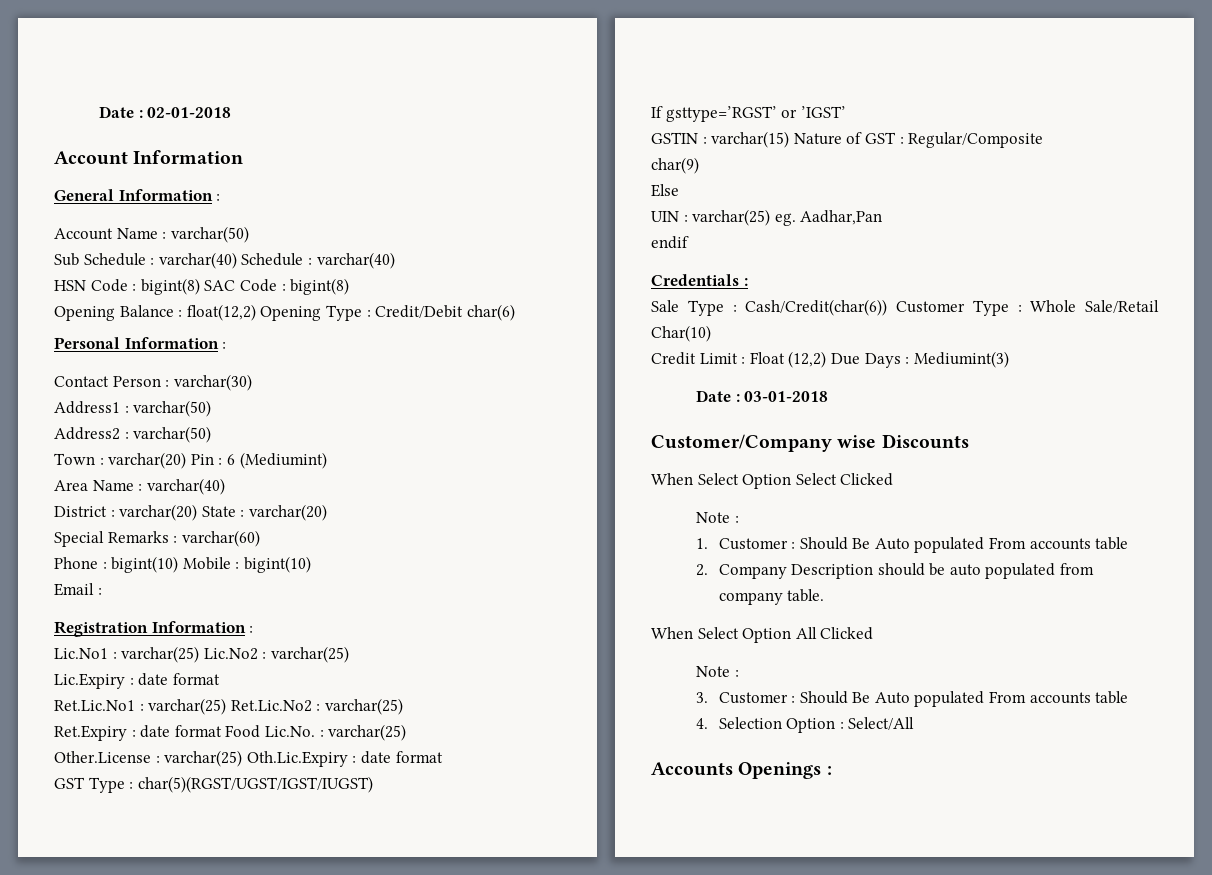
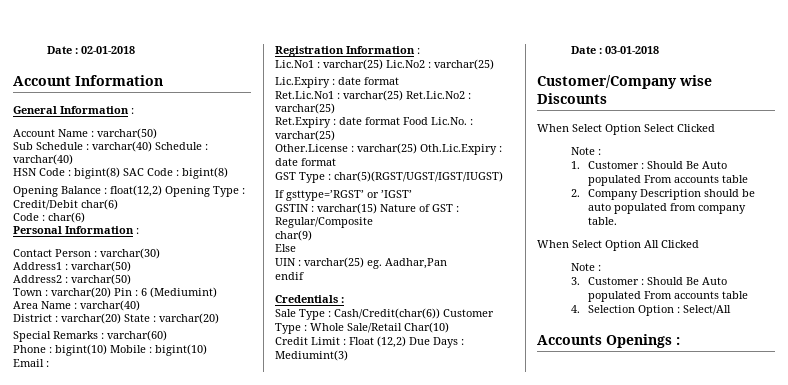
+ Code : char(6)

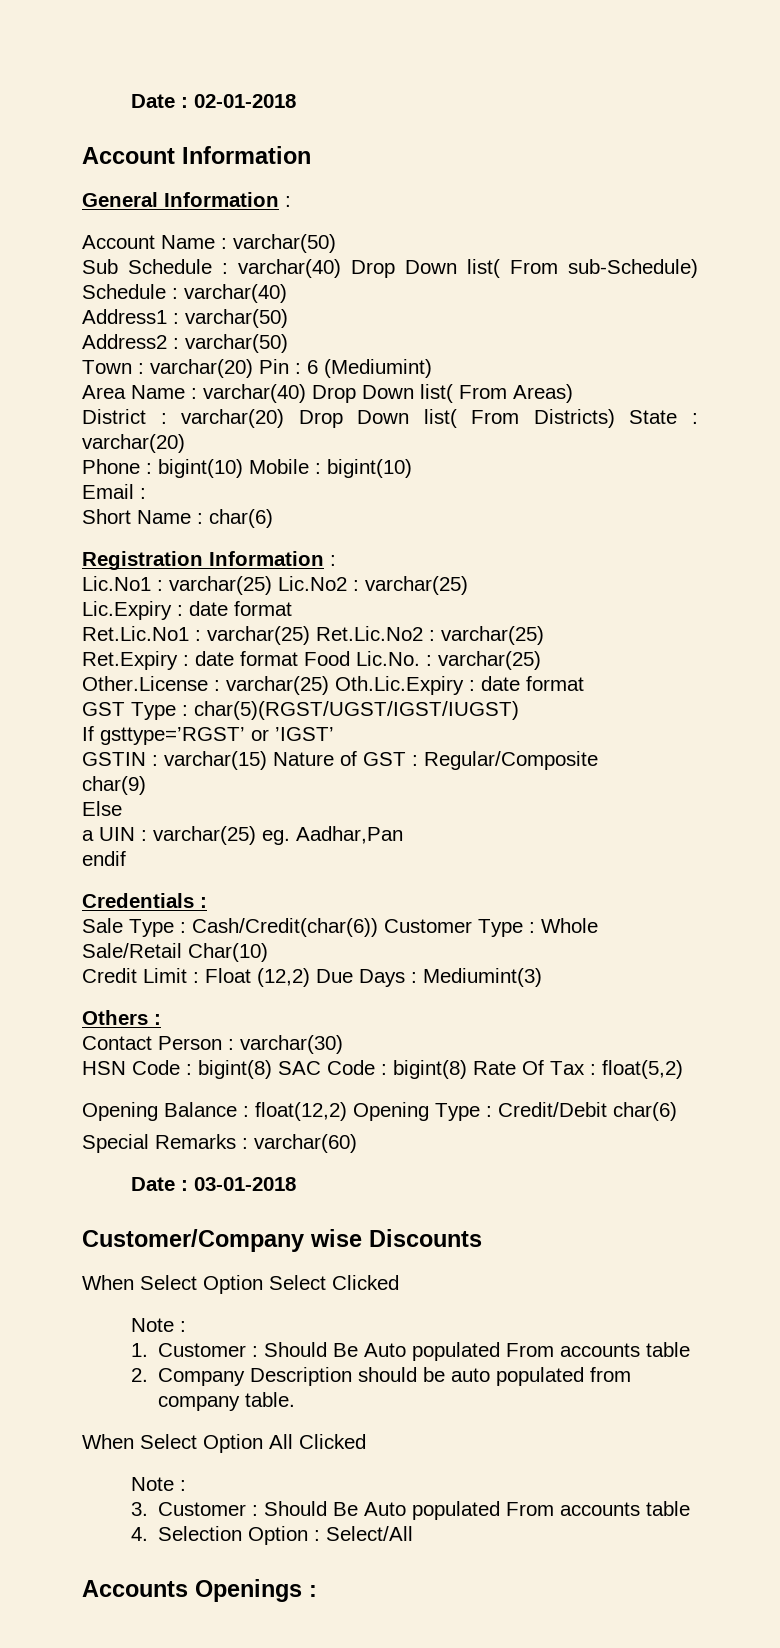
- Sub Schedule : varchar(40) Schedule : varchar(40)
- HSN Code : bigint(8) SAC Code : bigint(8)
- Opening Balance : float(12,2) Opening Type : Credit/Debit char(6)
- Code : char(6)
- Personal Information :
- Contact Person : varchar(30)
+ Sub Schedule : varchar(40) Drop Down list( From sub-Schedule) Schedule : varchar(40)
- Area Name : varchar(40)
- District : varchar(20) State : varchar(20)
+ Area Name : varchar(40) Drop Down list( From Areas)
+ District : varchar(20) Drop Down list( From Districts) State : varchar(20)
- Special Remarks : varchar(60)
+ Short Name : char(6)
- UIN : varchar(25) eg. Aadhar,Pan
+ a UIN : varchar(25) eg. Aadhar,Pan
+ Others :
+ Contact Person : varchar(30)
+ HSN Code : bigint(8) SAC Code : bigint(8) Rate Of Tax : float(5,2)
+ Opening Balance : float(12,2) Opening Type : Credit/Debit char(6)
+ Special Remarks : varchar(60)

